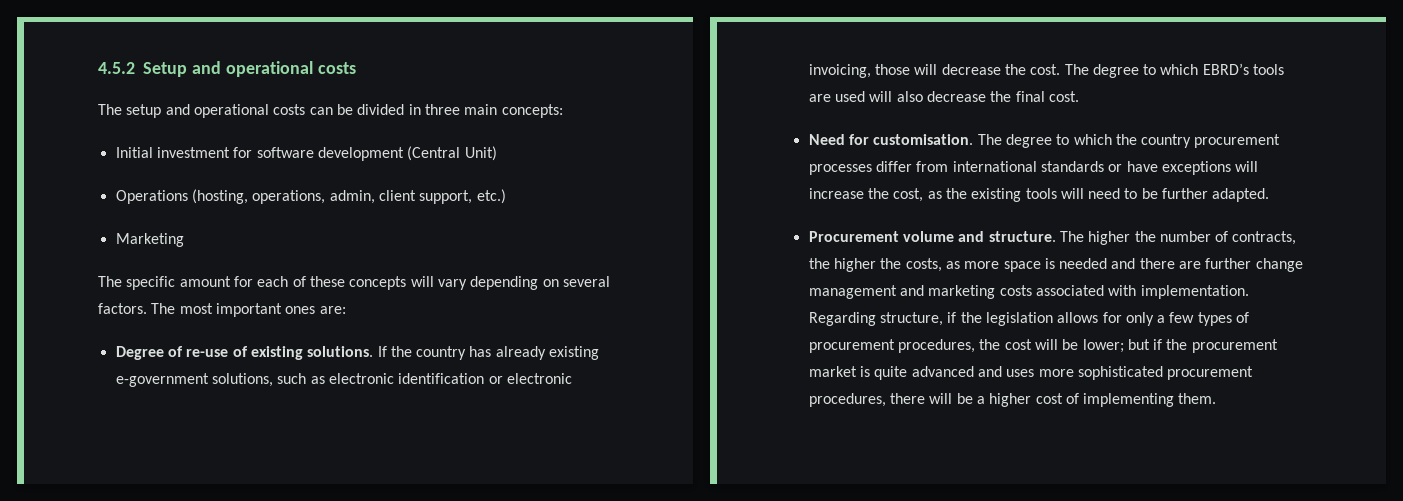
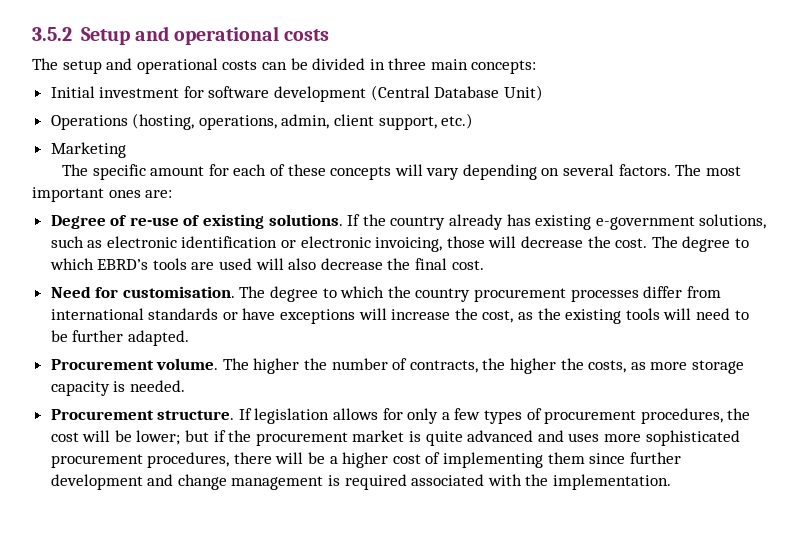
- 4.5.2 Setup and operational costs
+ 3.5.2 Setup and operational costs
- Initial investment for software development (Central Unit)
+ Initial investment for software development (Central Database Unit)
- If the country has already existing e-government solutions, such as electronic identification or electronic invoicing, those will decrease the cost.
+ If the country already has existing e-government solutions, such as electronic identification or electronic invoicing, those will decrease the cost.
- Procurement volume and structure.
+ Procurement volume.
- The higher the number of contracts, the higher the costs, as more space is needed and there are further change management and marketing costs associated with implementation. Regarding structure, if the legislation allows for only a few types of procurement procedures, the cost will be lower; but if the procurement market is quite advanced and uses more sophisticated procurement procedures, there will be a higher cost of implementing them.
+ The higher the number of contracts, the higher the costs, as more storage capacity is needed.
+ Procurement structure. If legislation allows for only a few types of procurement procedures, the cost will be lower; but if the procurement market is quite advanced and uses more sophisticated procurement procedures, there will be a higher cost of implementing them since further development and change management is required associated with the implementation.

